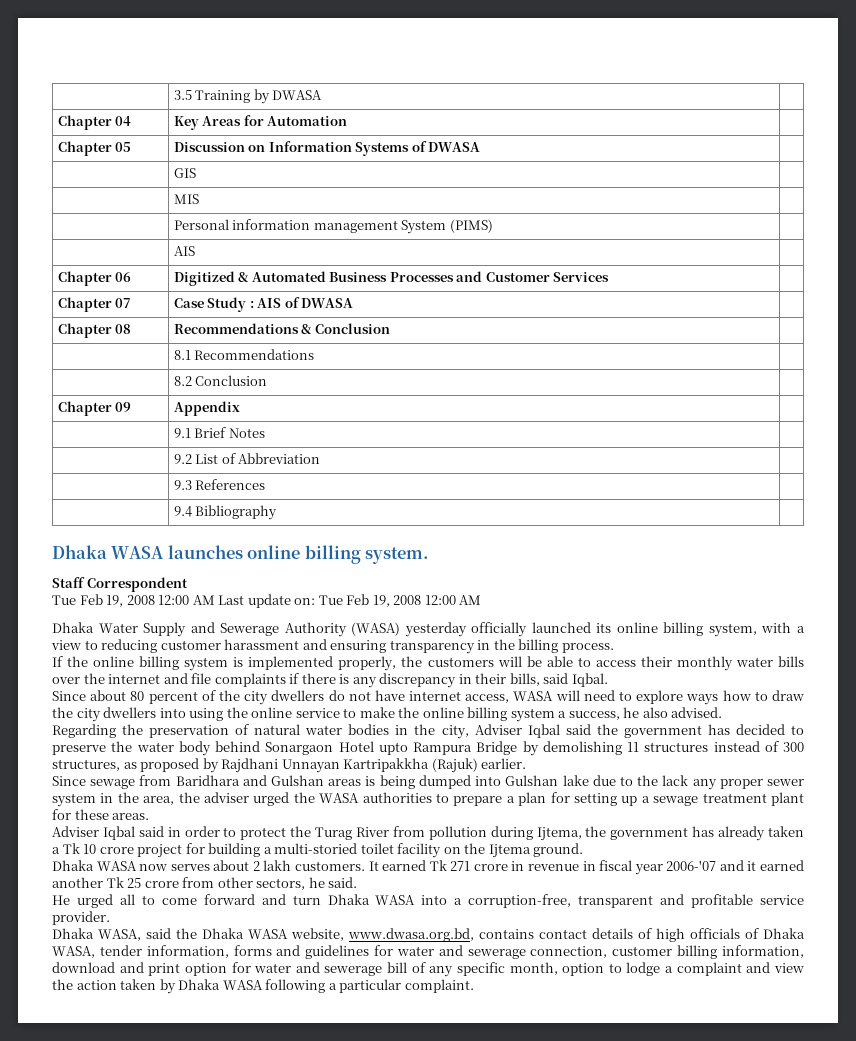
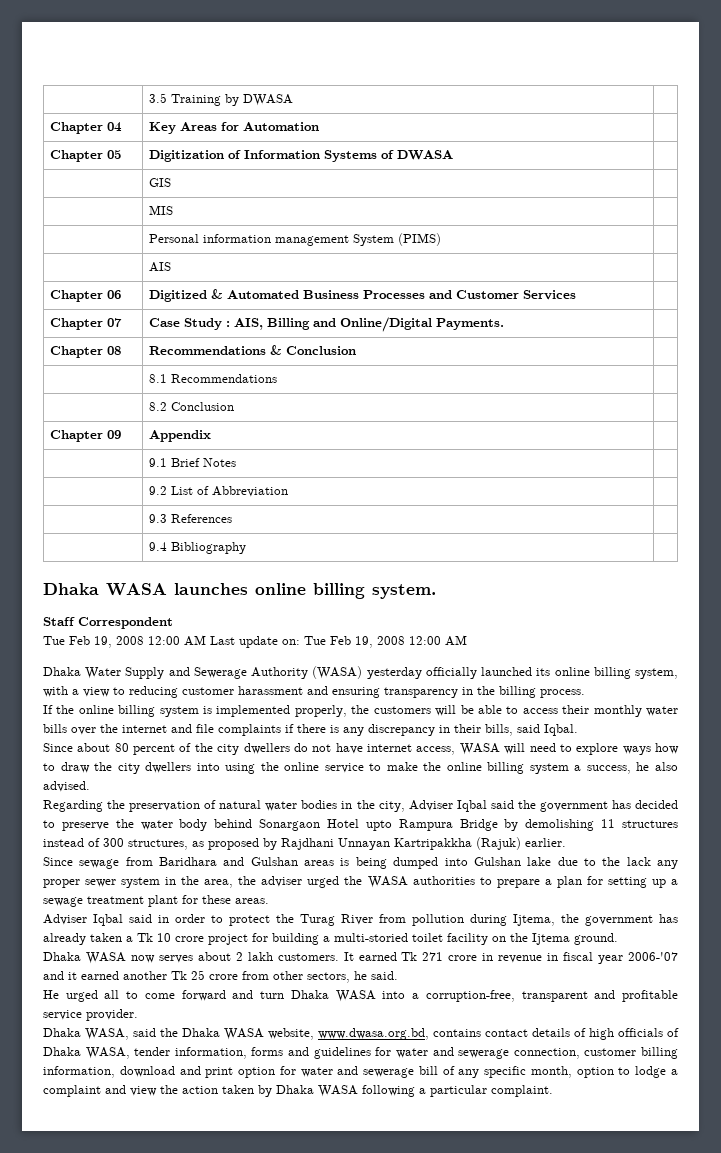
- Chapter 05 | Discussion on Information Systems of DWASA |
+ Chapter 05 | Digitization of Information Systems of DWASA |
- Chapter 07 | Case Study : AIS of DWASA |
+ Chapter 07 | Case Study : AIS, Billing and Online/Digital Payments. |

